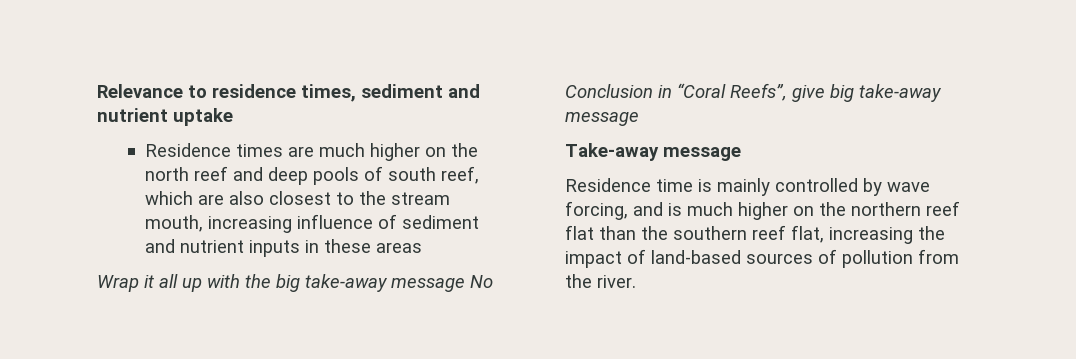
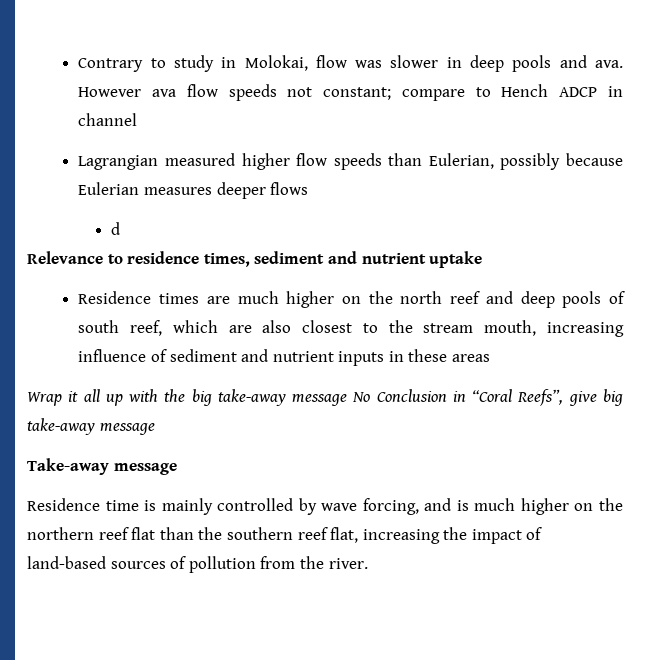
+ Contrary to study in Molokai, flow was slower in deep pools and ava. However ava flow speeds not constant; compare to Hench ADCP in channel
+ Lagrangian measured higher flow speeds than Eulerian, possibly because Eulerian measures deeper flows
+ d

